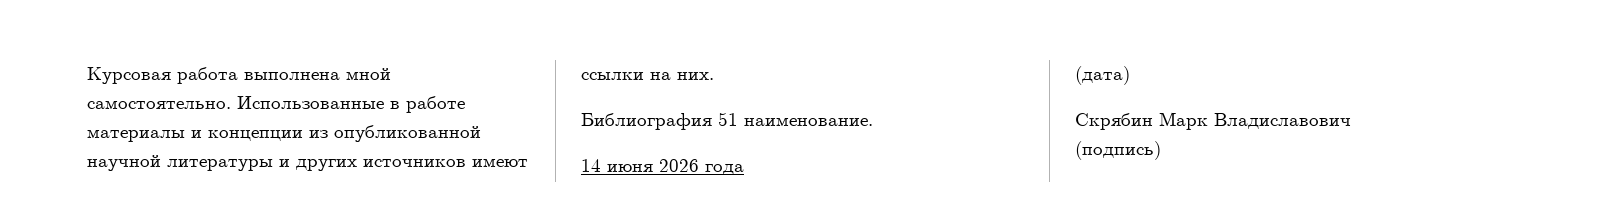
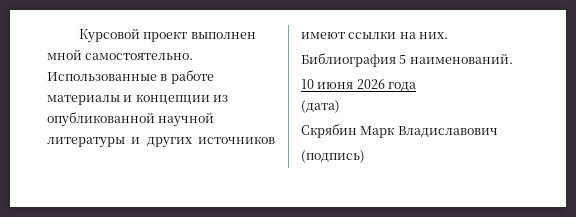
- Курсовая работа выполнена мной самостоятельно.
+ Курсовой проект выполнен мной самостоятельно.
- Библиография 51 наименование.
- 14 июня 2026 года
+ Библиография 5 наименований.
+ 10 июня 2026 года

